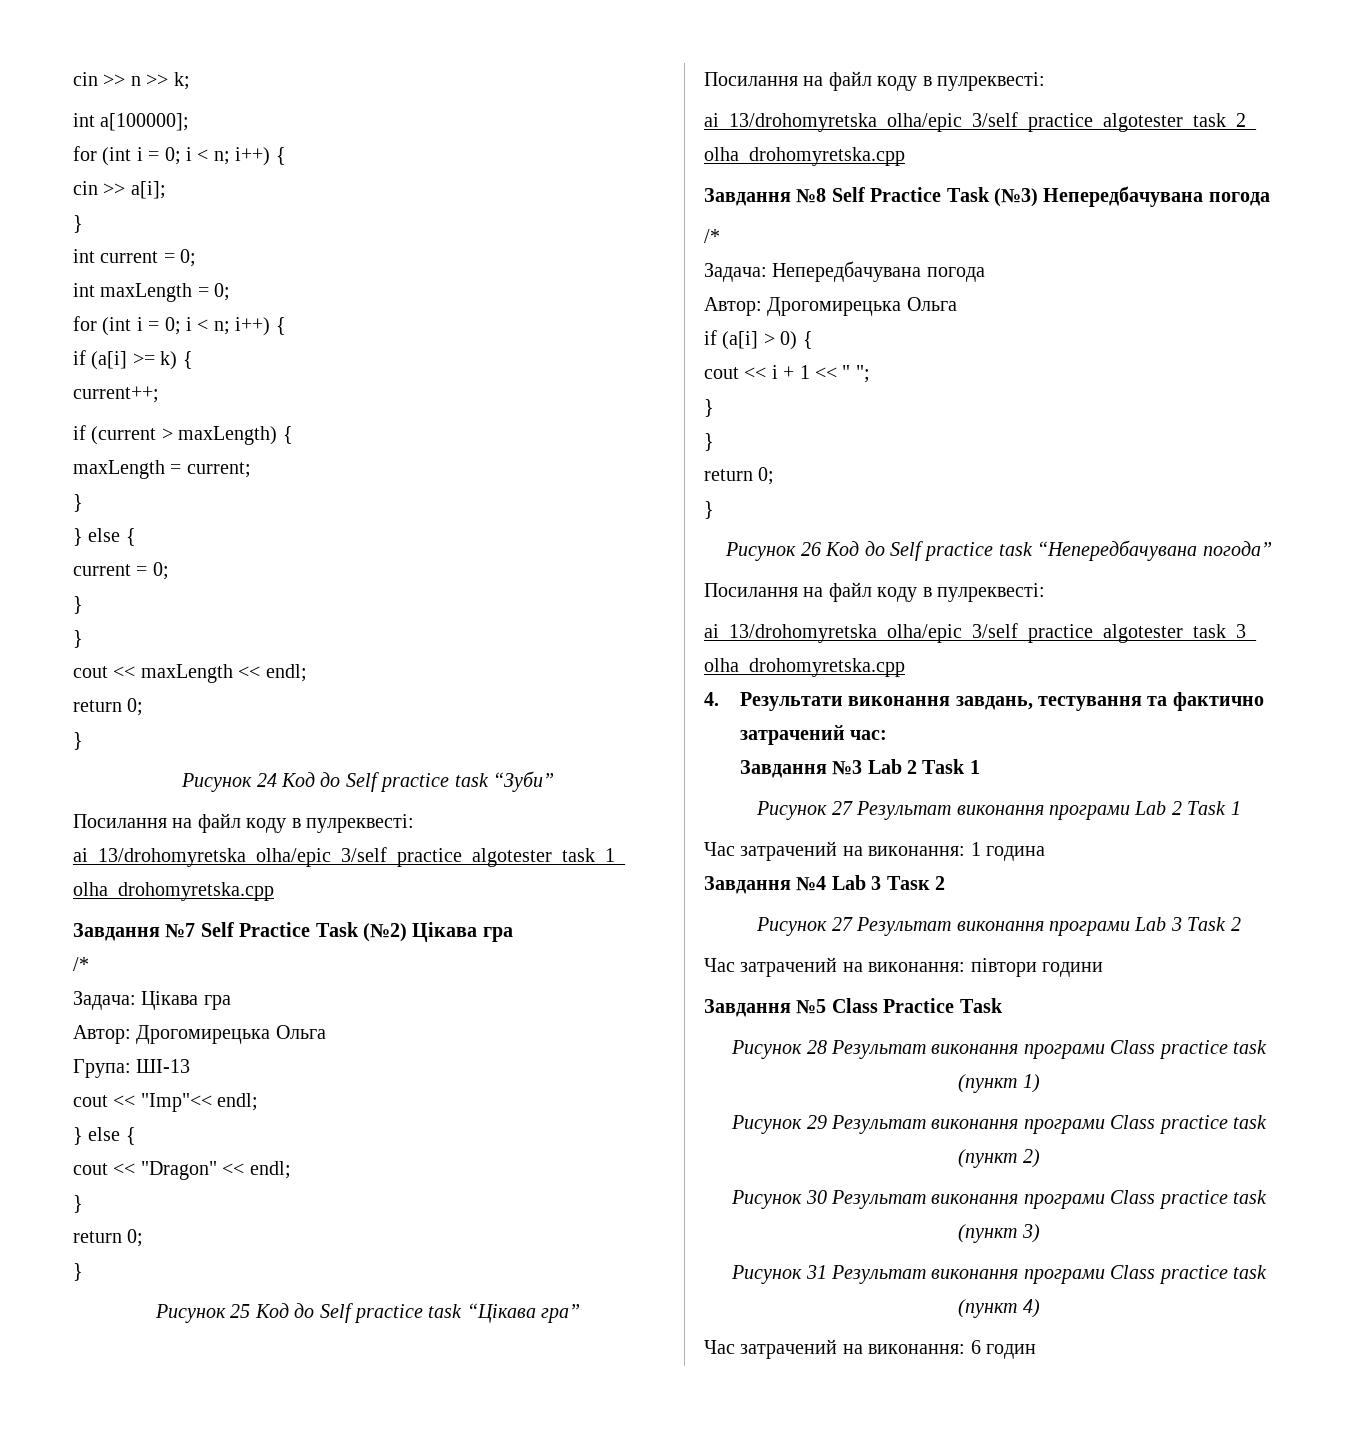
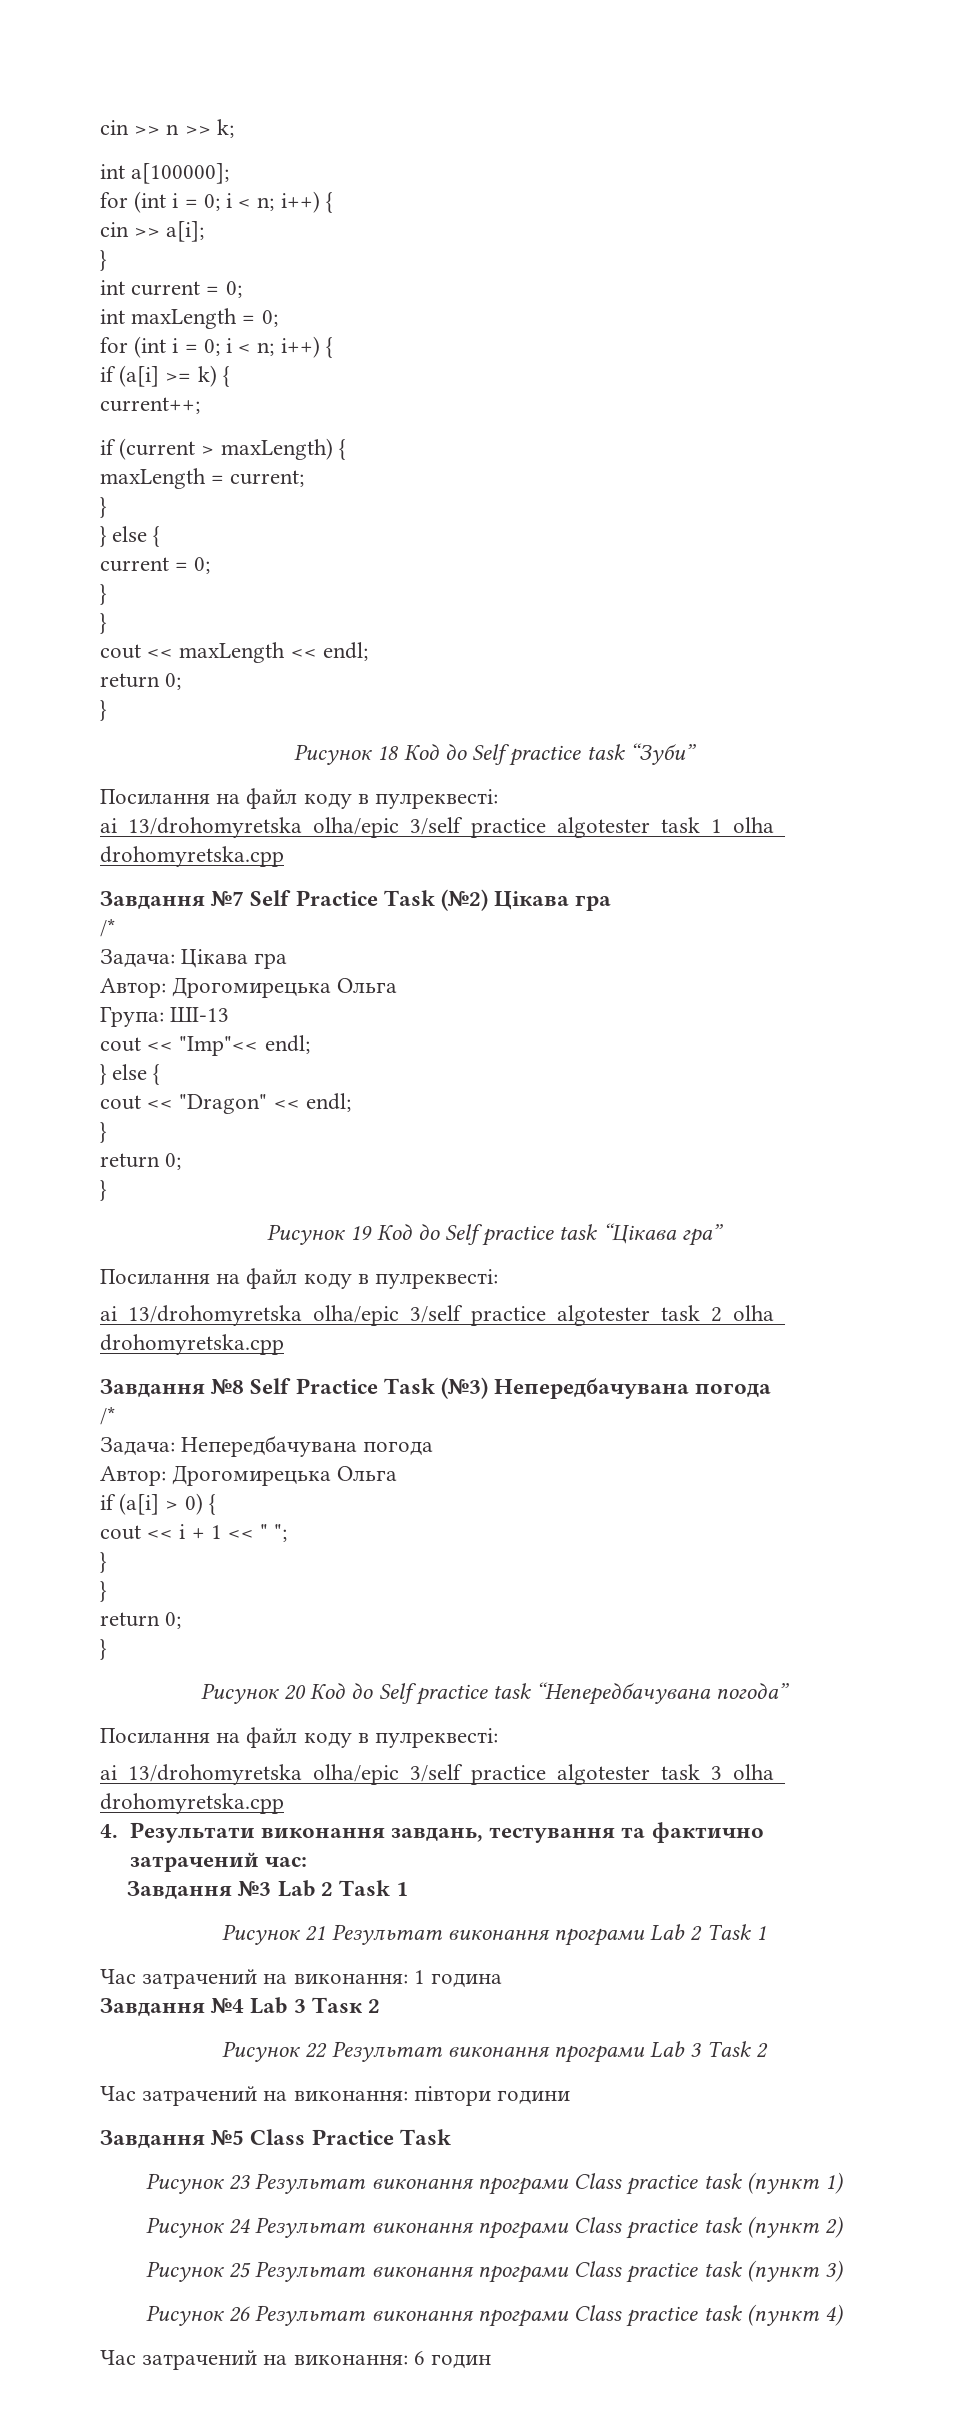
- Рисунок 24 Код до Self practice task “Зуби”
+ Рисунок 18 Код до Self practice task “Зуби”
- Рисунок 25 Код до Self practice task “Цікава гра”
+ Рисунок 19 Код до Self practice task “Цікава гра”
- Рисунок 26 Код до Self practice task “Непередбачувана погода”
+ Рисунок 20 Код до Self practice task “Непередбачувана погода”
- Рисунок 27 Результат виконання програми Lab 2 Task 1
+ Рисунок 21 Результат виконання програми Lab 2 Task 1
- Рисунок 27 Результат виконання програми Lab 3 Task 2
+ Рисунок 22 Результат виконання програми Lab 3 Task 2
- Рисунок 28 Результат виконання програми Class practice task (пункт 1)
+ Рисунок 23 Результат виконання програми Class practice task (пункт 1)
- Рисунок 29 Результат виконання програми Class practice task (пункт 2)
+ Рисунок 24 Результат виконання програми Class practice task (пункт 2)
- Рисунок 30 Результат виконання програми Class practice task (пункт 3)
+ Рисунок 25 Результат виконання програми Class practice task (пункт 3)
- Рисунок 31 Результат виконання програми Class practice task (пункт 4)
+ Рисунок 26 Результат виконання програми Class practice task (пункт 4)

